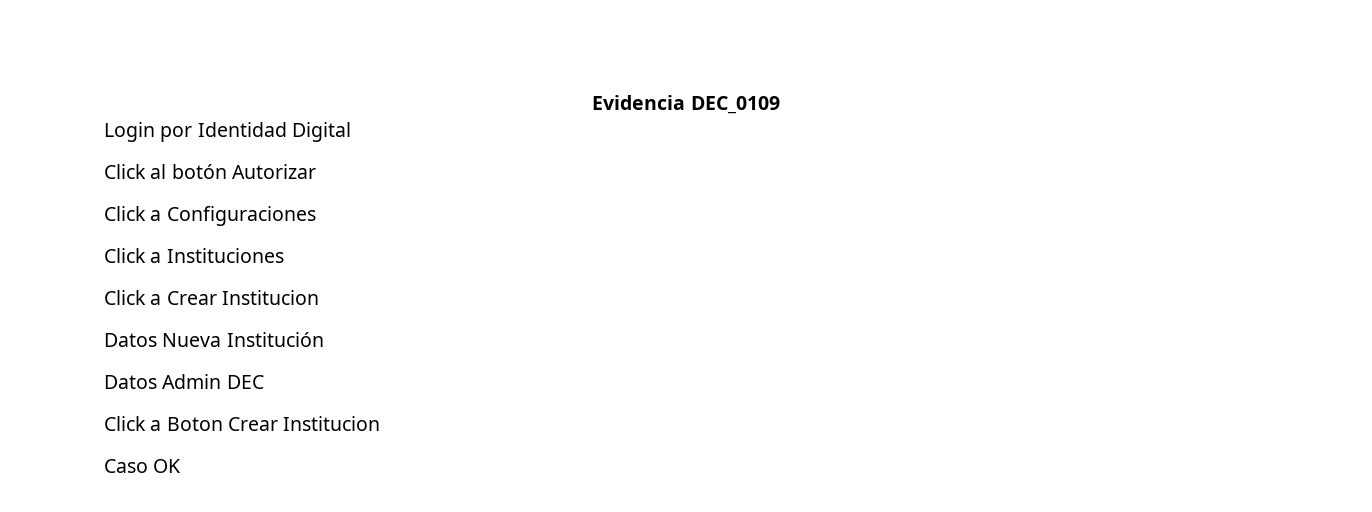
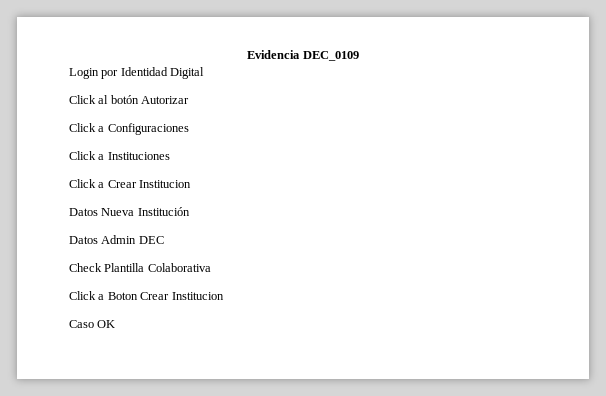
+ Check Plantilla Colaborativa

